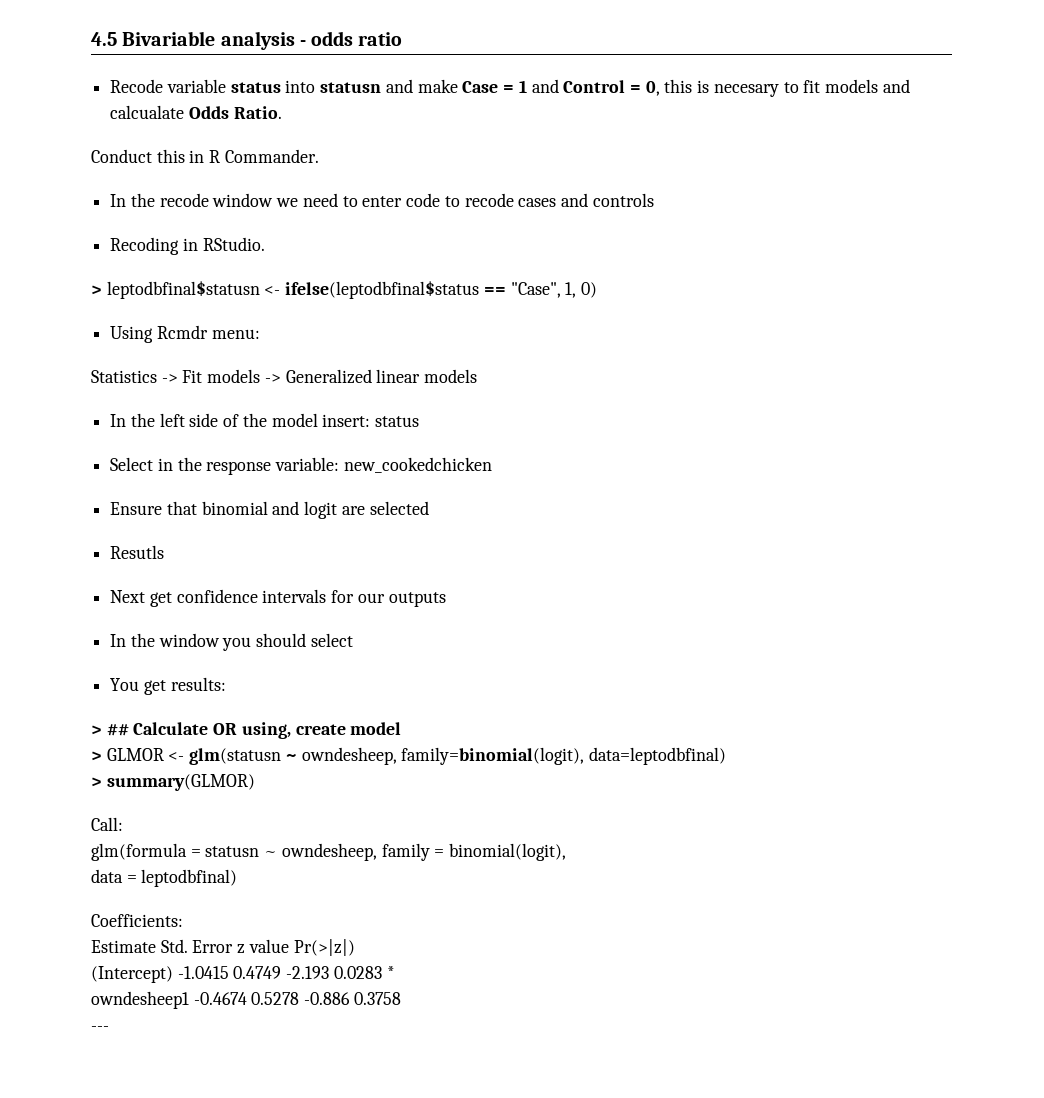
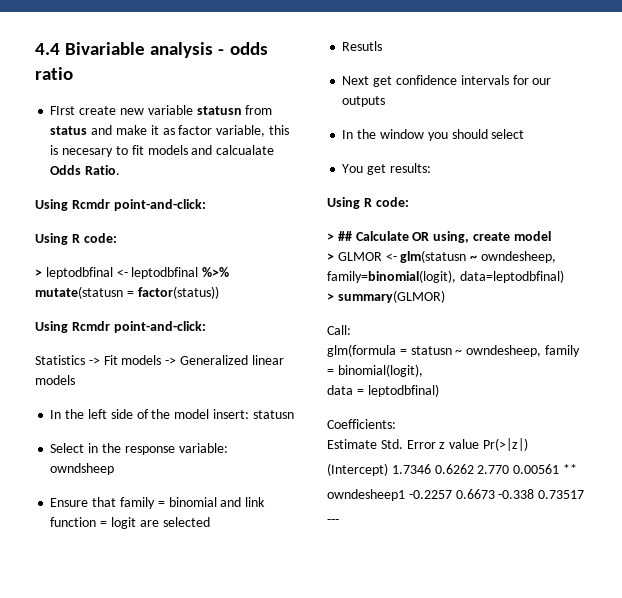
- 4.5 Bivariable analysis - odds ratio
+ 4.4 Bivariable analysis - odds ratio
- Recode variable status into statusn and make Case = 1 and Control = 0, this is necesary to fit models and calcualate Odds Ratio.
- Conduct this in R Commander.
- In the recode window we need to enter code to recode cases and controls
- Recoding in RStudio.
- > leptodbfinal$statusn <- ifelse(leptodbfinal$status == "Case", 1, 0)
- Using Rcmdr menu:
+ FIrst create new variable statusn from status and make it as factor variable, this is necesary to fit models and calcualate Odds Ratio.
+ Using Rcmdr point-and-click:
+ Using R code:
+ > leptodbfinal <- leptodbfinal %>% mutate(statusn = factor(status))
+ Using Rcmdr point-and-click:
- In the left side of the model insert: status
+ In the left side of the model insert: statusn
- Select in the response variable: new_cookedchicken
+ Select in the response variable: owndsheep
- Ensure that binomial and logit are selected
+ Ensure that family = binomial and link function = logit are selected
  You get results:
+ Using R code:
- (Intercept) -1.0415 0.4749 -2.193 0.0283 *
- owndesheep1 -0.4674 0.5278 -0.886 0.3758
+ (Intercept) 1.7346 0.6262 2.770 0.00561 **
+ owndesheep1 -0.2257 0.6673 -0.338 0.73517

